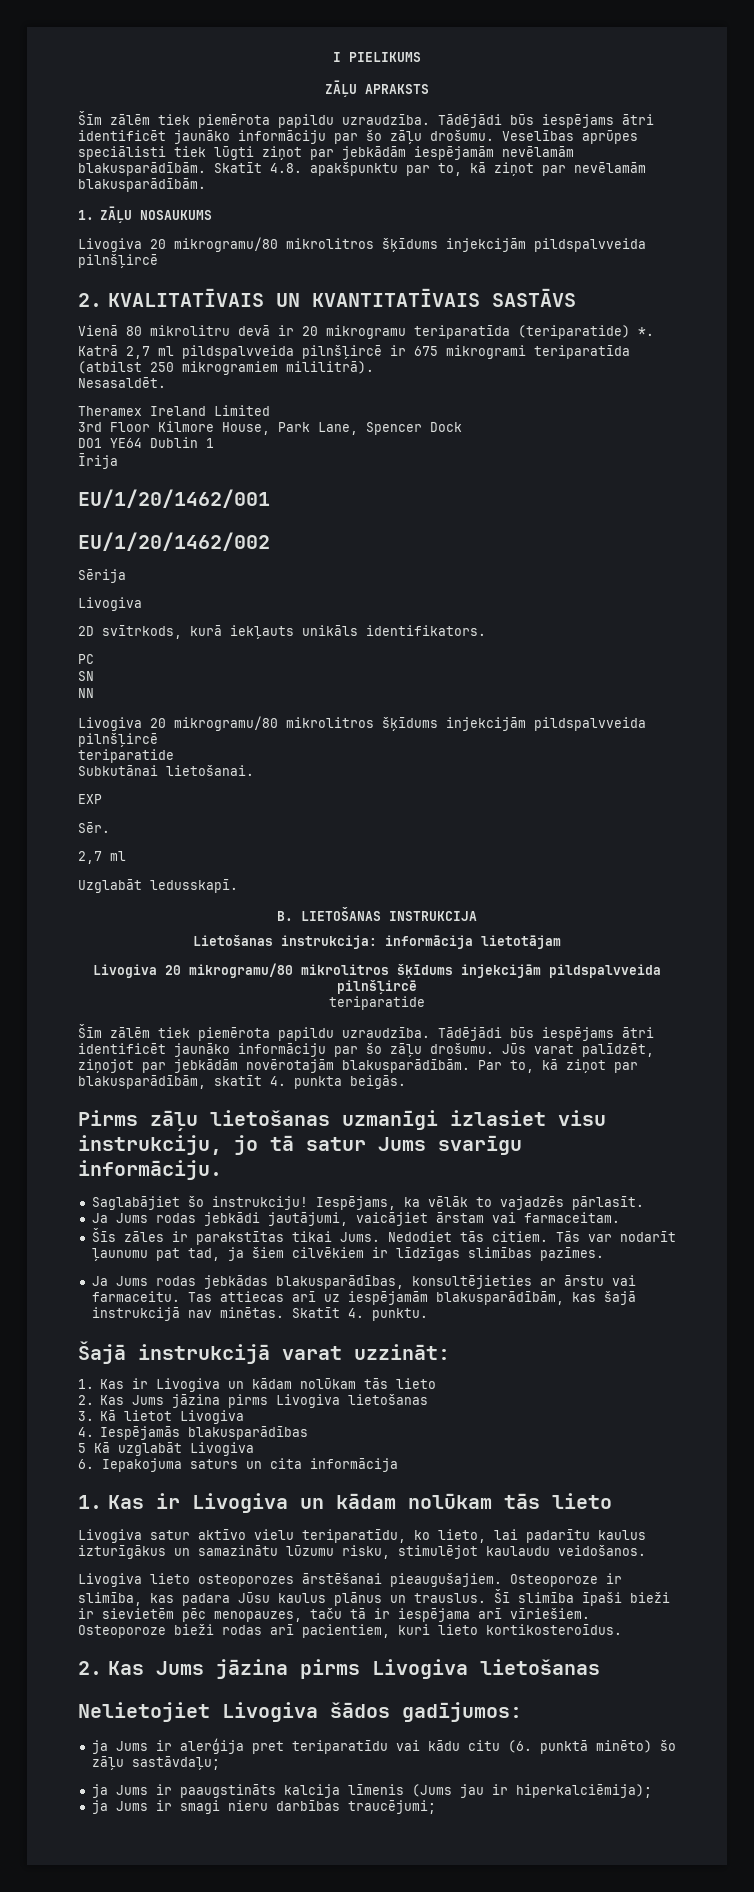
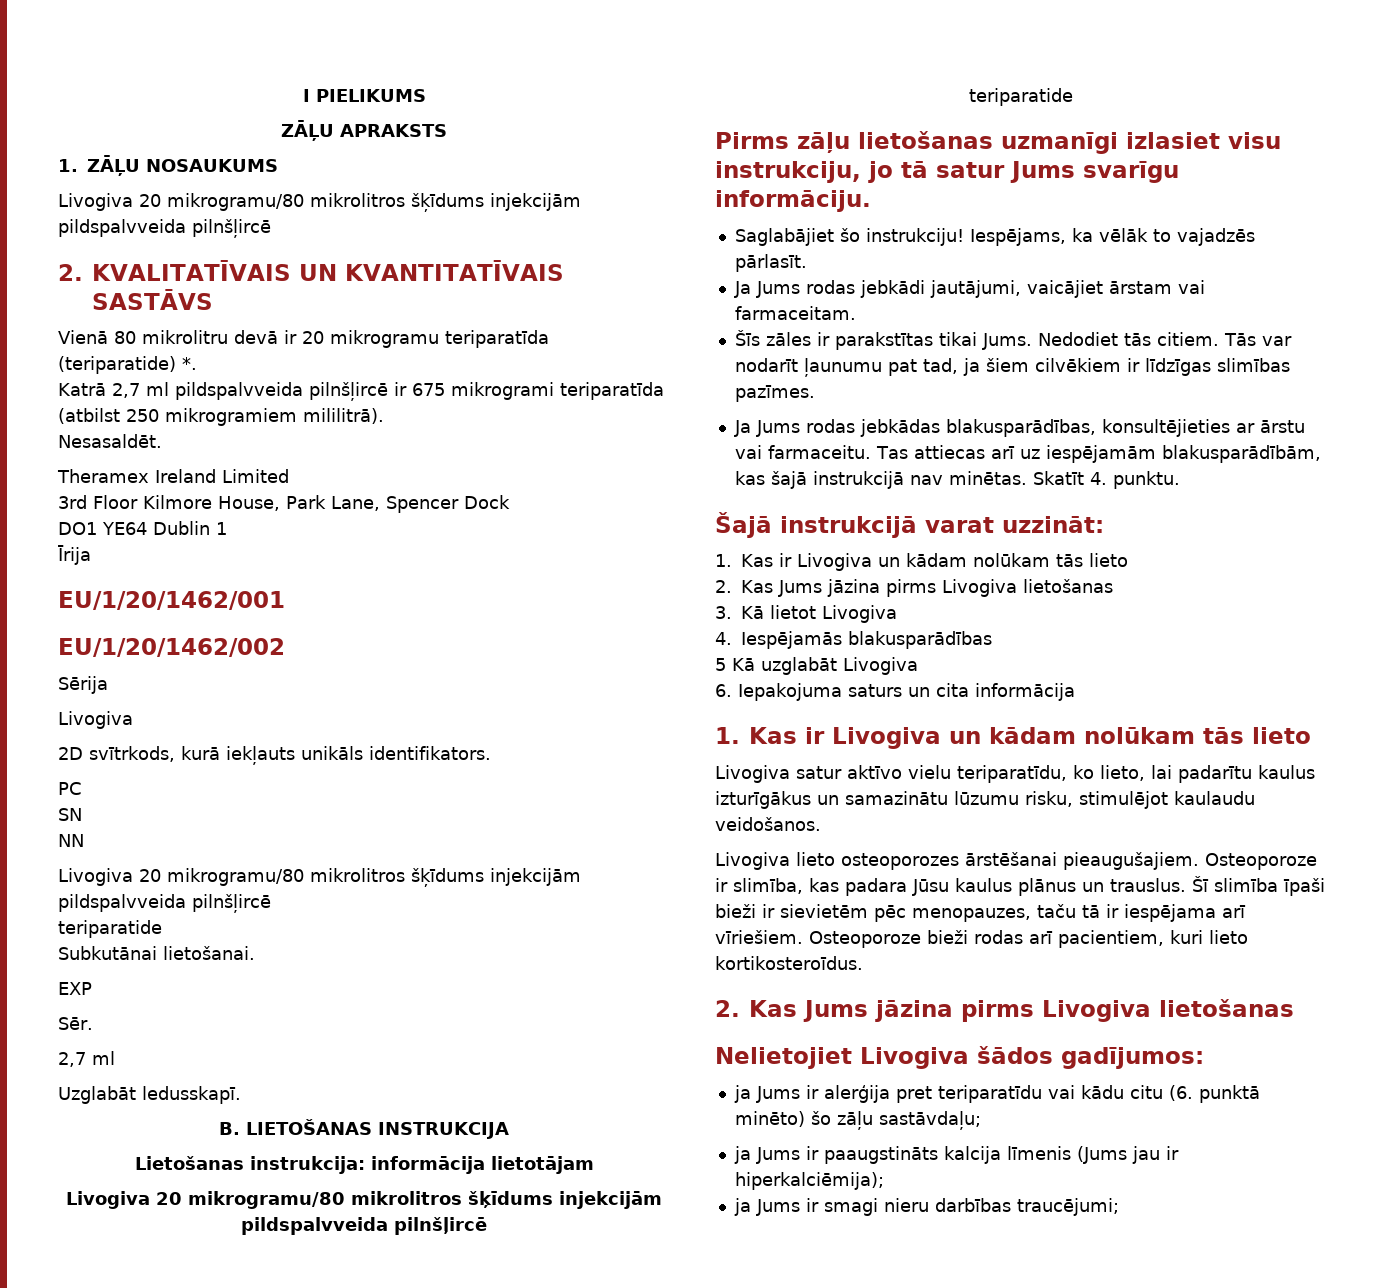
- Šīm zālēm tiek piemērota papildu uzraudzība. Tādējādi būs iespējams ātri identificēt jaunāko informāciju par šo zāļu drošumu. Veselības aprūpes speciālisti tiek lūgti ziņot par jebkādām iespējamām nevēlamām blakusparādībām. Skatīt 4.8. apakšpunktu par to, kā ziņot par nevēlamām blakusparādībām.
- Šīm zālēm tiek piemērota papildu uzraudzība. Tādējādi būs iespējams ātri identificēt jaunāko informāciju par šo zāļu drošumu. Jūs varat palīdzēt, ziņojot par jebkādām novērotajām blakusparādībām. Par to, kā ziņot par blakusparādībām, skatīt 4. punkta beigās.

